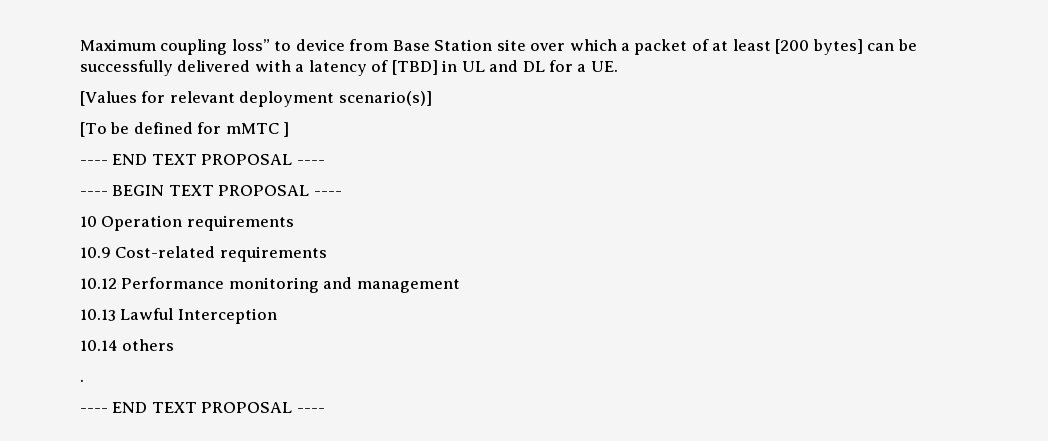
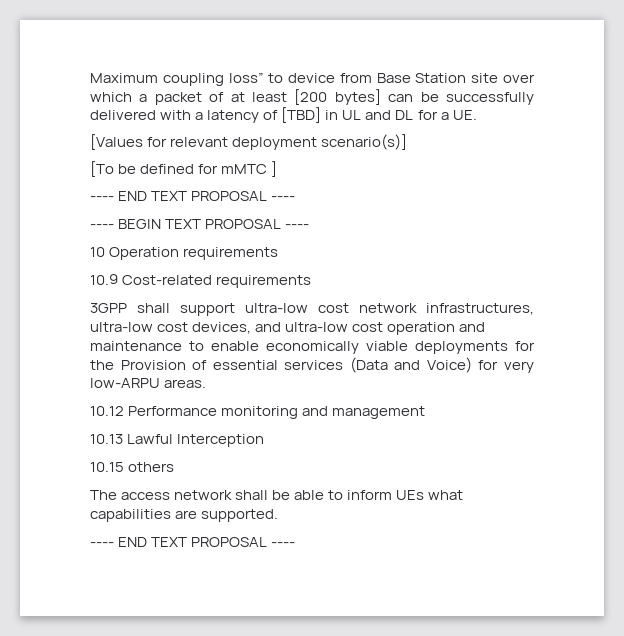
+ 3GPP shall support ultra-low cost network infrastructures, ultra-low cost devices, and ultra-low cost operation and maintenance to enable economically viable deployments for the Provision of essential services (Data and Voice) for very low-ARPU areas.
- 10.14 others
+ 10.15 others
- .
+ The access network shall be able to inform UEs what capabilities are supported.

